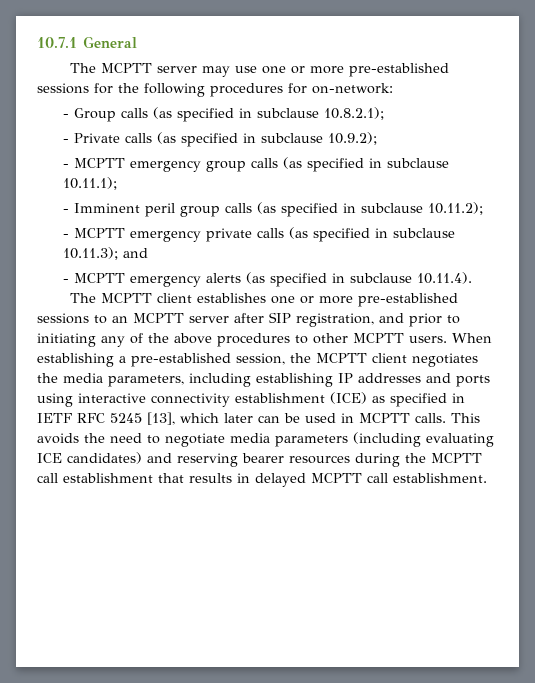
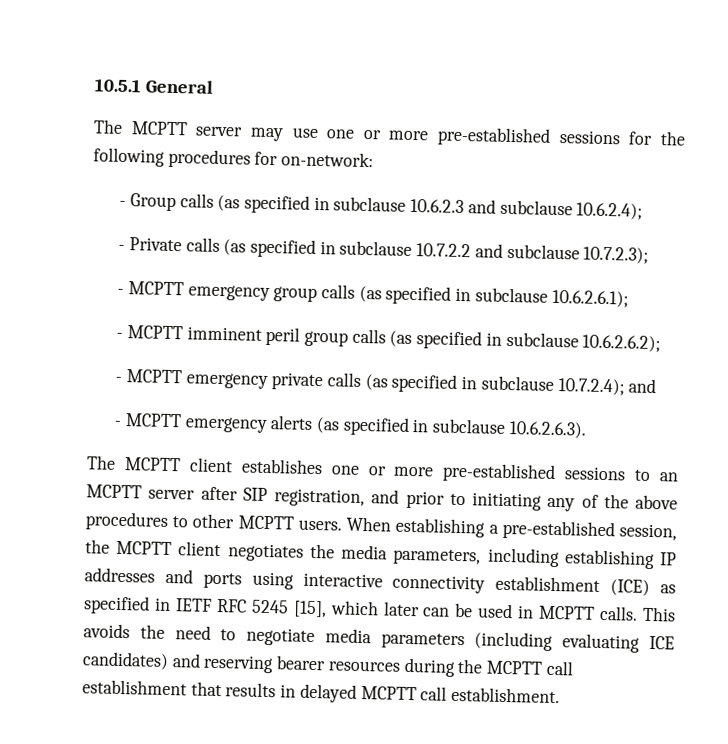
- 10.7.1 General
+ 10.5.1 General
- - Group calls (as specified in subclause 10.8.2.1);
+ - Group calls (as specified in subclause 10.6.2.3 and subclause 10.6.2.4);
- - Private calls (as specified in subclause 10.9.2);
+ - Private calls (as specified in subclause 10.7.2.2 and subclause 10.7.2.3);
- - MCPTT emergency group calls (as specified in subclause 10.11.1);
- - Imminent peril group calls (as specified in subclause 10.11.2);
+ - MCPTT emergency group calls (as specified in subclause 10.6.2.6.1);
+ - MCPTT imminent peril group calls (as specified in subclause 10.6.2.6.2);
- - MCPTT emergency private calls (as specified in subclause 10.11.3); and
+ - MCPTT emergency private calls (as specified in subclause 10.7.2.4); and
- - MCPTT emergency alerts (as specified in subclause 10.11.4).
+ - MCPTT emergency alerts (as specified in subclause 10.6.2.6.3).
- When establishing a pre-established session, the MCPTT client negotiates the media parameters, including establishing IP addresses and ports using interactive connectivity establishment (ICE) as specified in IETF RFC 5245 [13], which later can be used in MCPTT calls.
+ When establishing a pre-established session, the MCPTT client negotiates the media parameters, including establishing IP addresses and ports using interactive connectivity establishment (ICE) as specified in IETF RFC 5245 [15], which later can be used in MCPTT calls.

